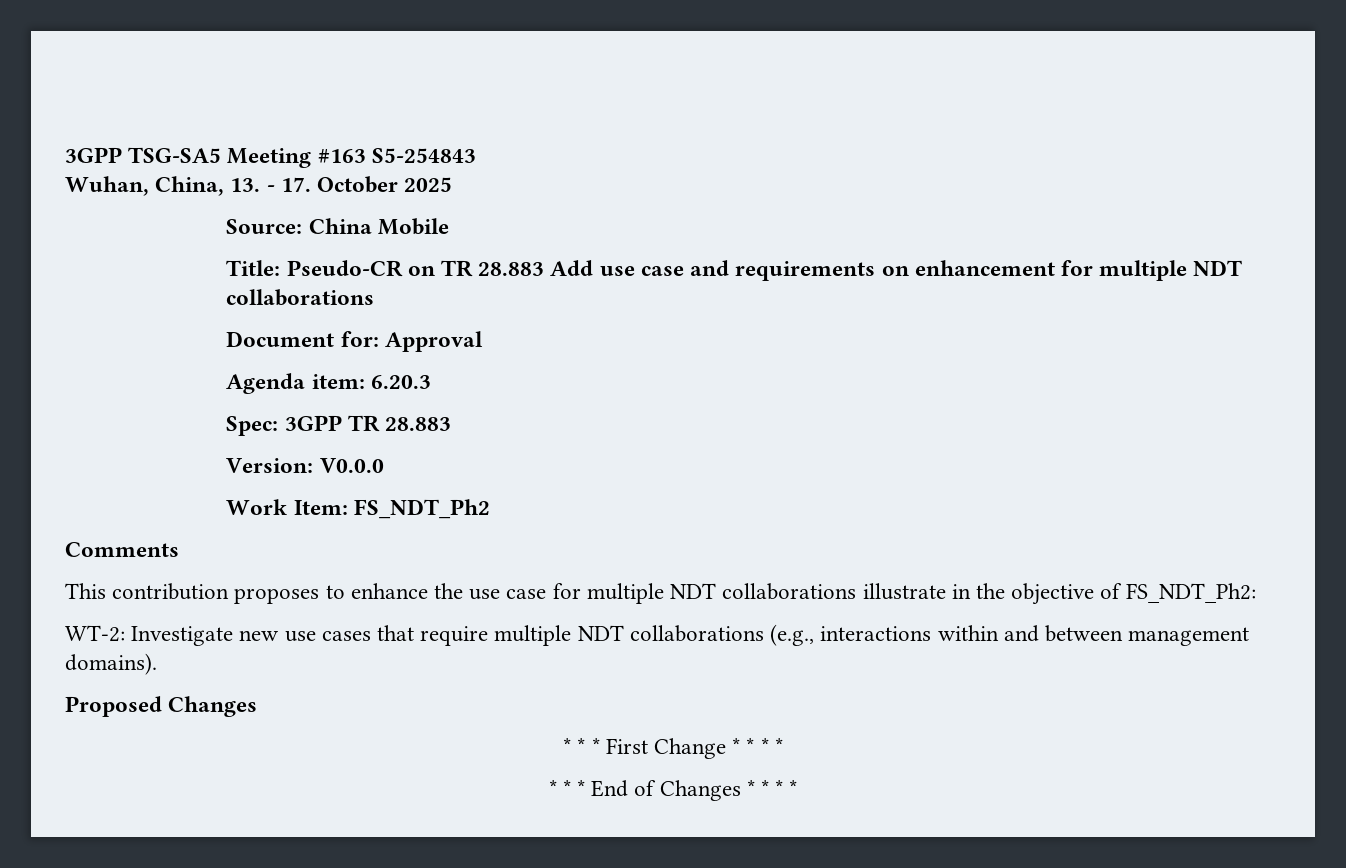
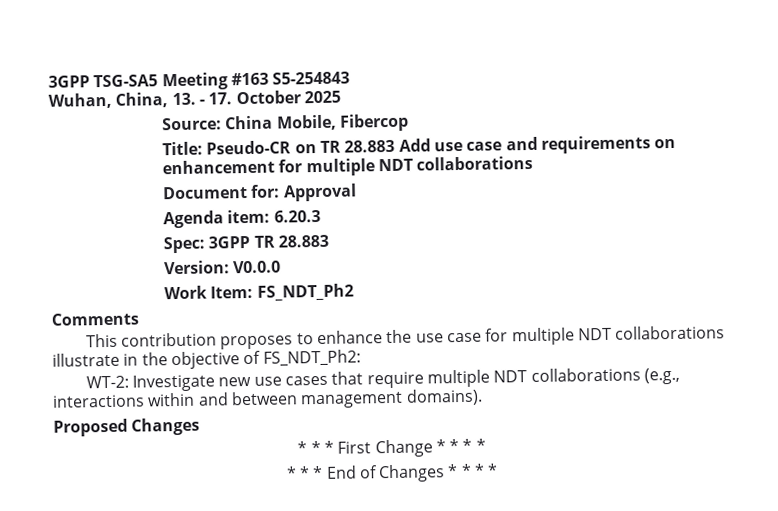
- Source: China Mobile
+ Source: China Mobile, Fibercop

